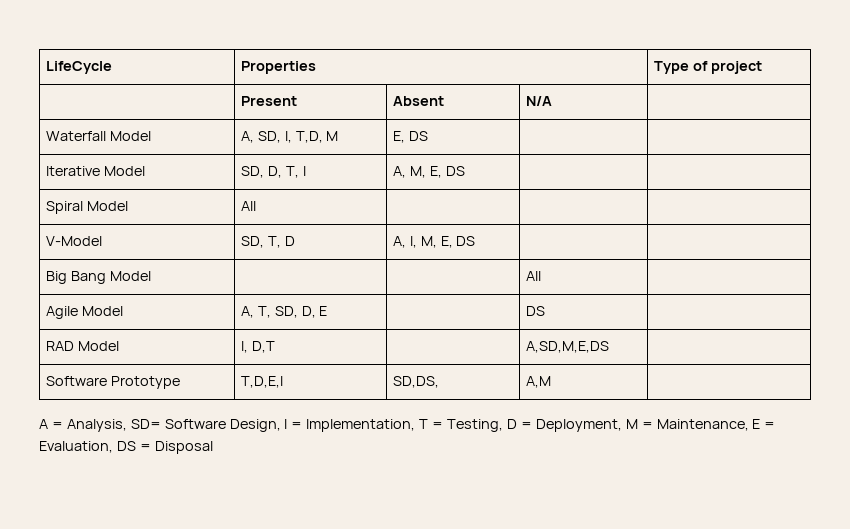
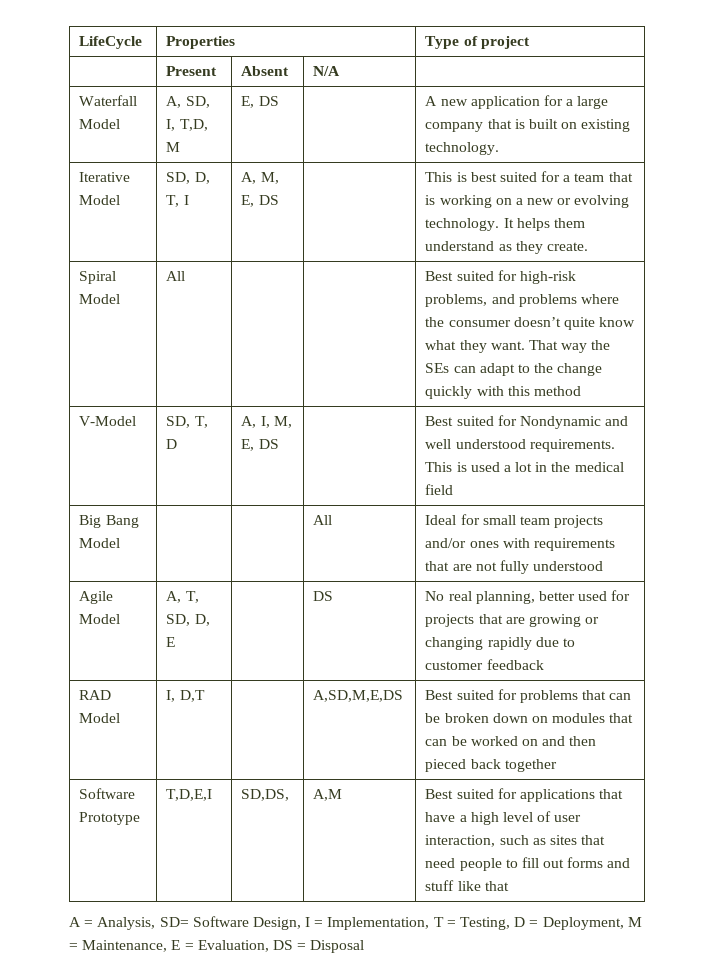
- Waterfall Model | A, SD, I, T,D, M | E, DS | |
+ Waterfall Model | A, SD, I, T,D, M | E, DS | | A new application for a large company that is built on existing technology.
- Iterative Model | SD, D, T, I | A, M, E, DS | |
- Spiral Model | All | | |
+ Iterative Model | SD, D, T, I | A, M, E, DS | | This is best suited for a team that is working on a new or evolving technology. It helps them understand as they create.
+ Spiral Model | All | | | Best suited for high-risk problems, and problems where the consumer doesn’t quite know what they want. That way the SEs can adapt to the change quickly with this method
- V-Model | SD, T, D | A, I, M, E, DS | |
- Big Bang Model | | | All |
+ V-Model | SD, T, D | A, I, M, E, DS | | Best suited for Nondynamic and well understood requirements. This is used a lot in the medical field
+ Big Bang Model | | | All | Ideal for small team projects and/or ones with requirements that are not fully understood
- Agile Model | A, T, SD, D, E | | DS |
+ Agile Model | A, T, SD, D, E | | DS | No real planning, better used for projects that are growing or changing rapidly due to customer feedback
- RAD Model | I, D,T | | A,SD,M,E,DS |
+ RAD Model | I, D,T | | A,SD,M,E,DS | Best suited for problems that can be broken down on modules that can be worked on and then pieced back together
- Software Prototype | T,D,E,I | SD,DS, | A,M |
+ Software Prototype | T,D,E,I | SD,DS, | A,M | Best suited for applications that have a high level of user interaction, such as sites that need people to fill out forms and stuff like that

